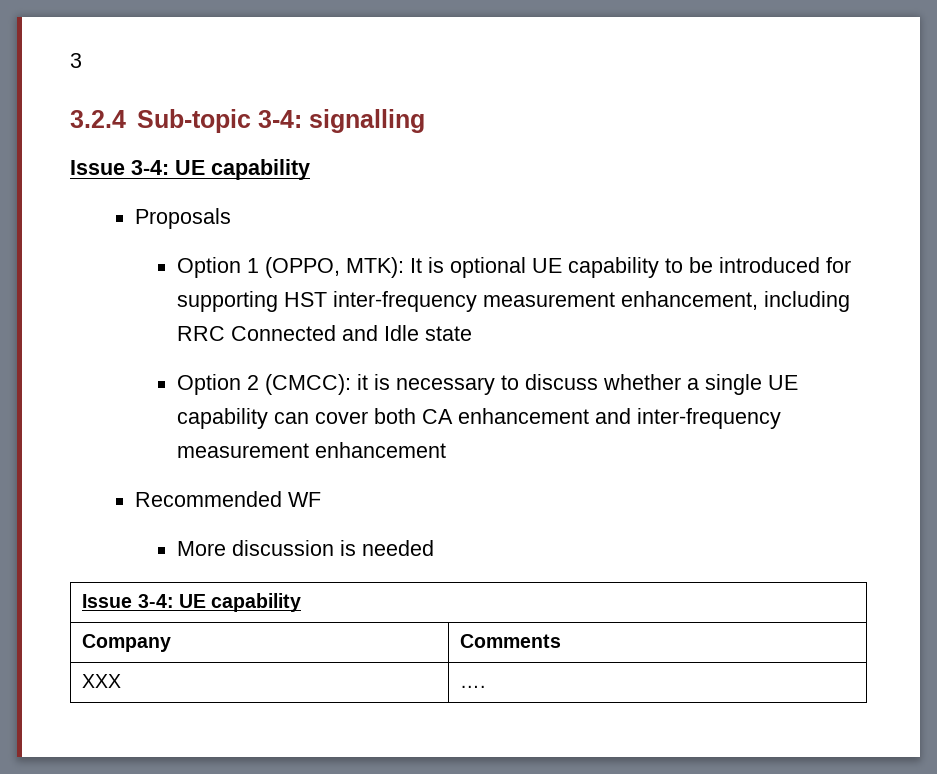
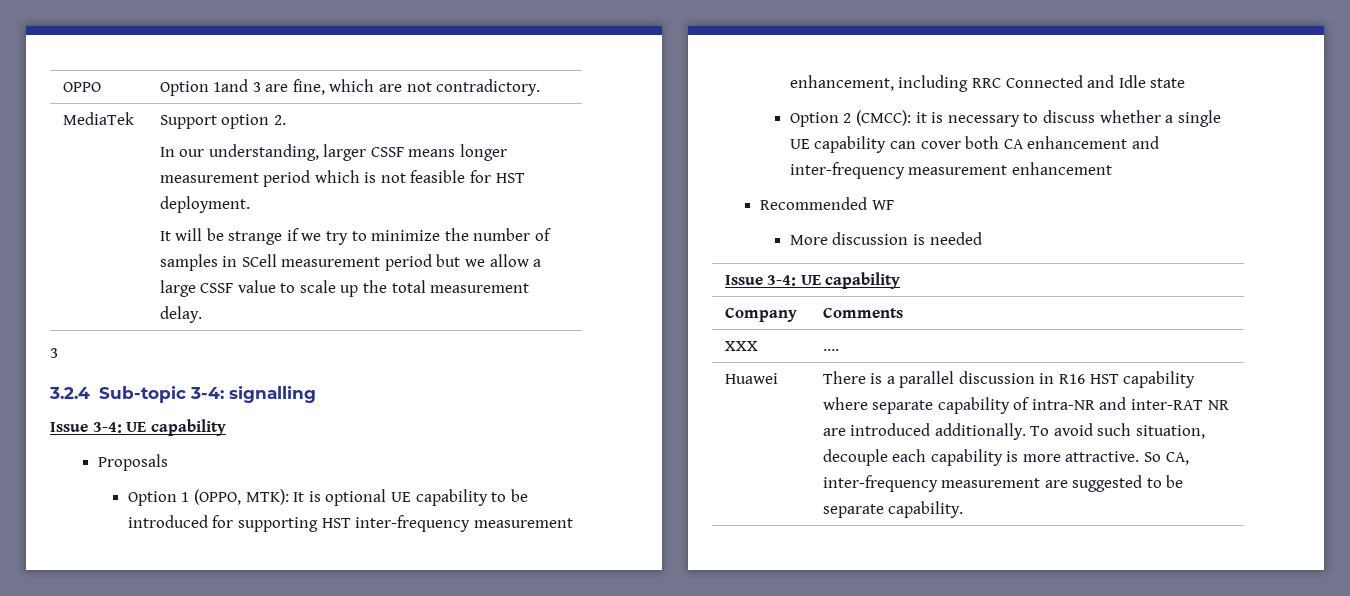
+ OPPO | Option 1and 3 are fine, which are not contradictory.
+ MediaTek | Support option 2.
+ In our understanding, larger CSSF means longer measurement period which is not feasible for HST deployment.
+ It will be strange if we try to minimize the number of samples in SCell measurement period but we allow a large CSSF value to scale up the total measurement delay.
+ Huawei | There is a parallel discussion in R16 HST capability where separate capability of intra-NR and inter-RAT NR are introduced additionally. To avoid such situation, decouple each capability is more attractive. So CA, inter-frequency measurement are suggested to be separate capability.

